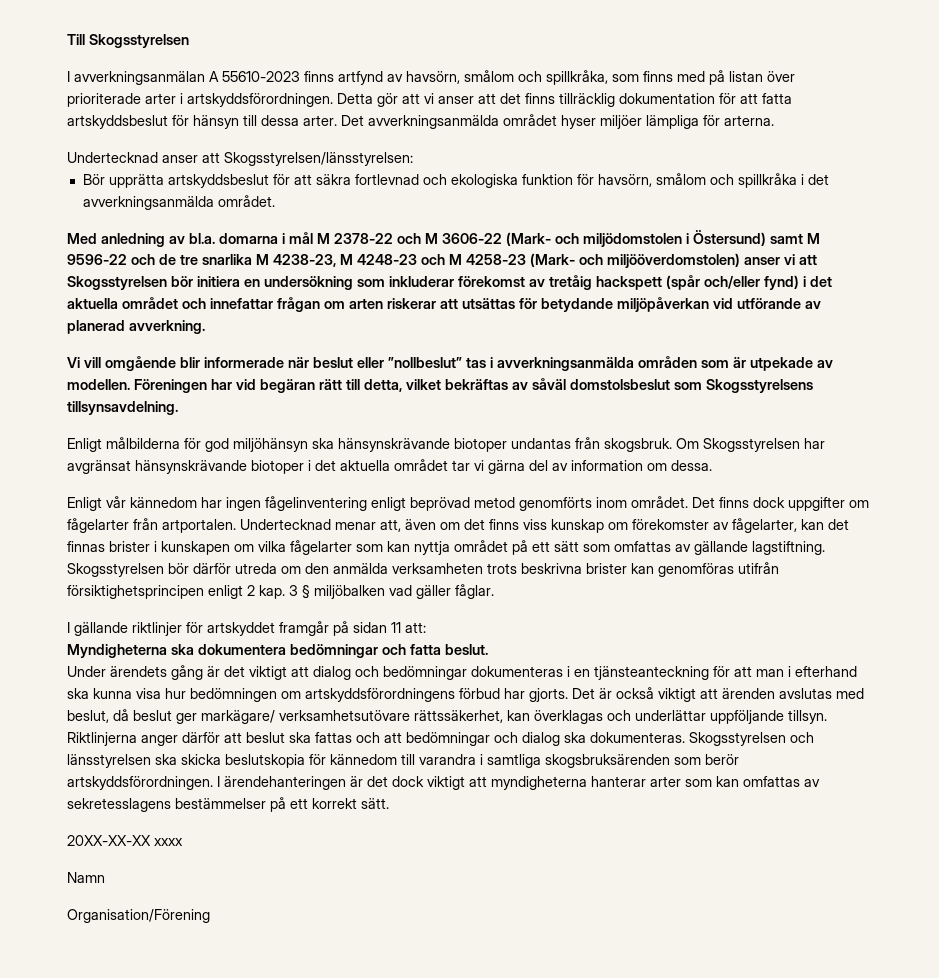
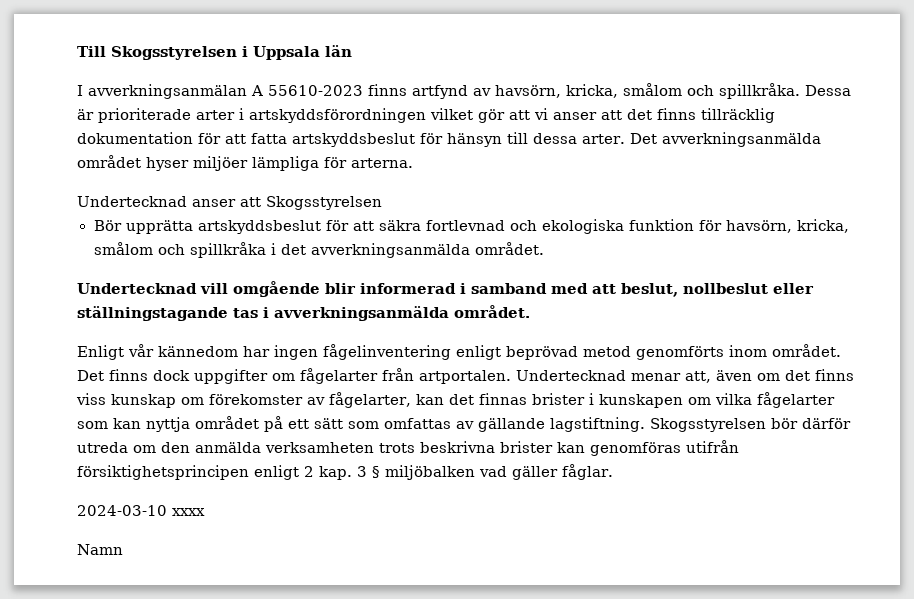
- Till Skogsstyrelsen
+ Till Skogsstyrelsen i Uppsala län
- I avverkningsanmälan A 55610-2023 finns artfynd av havsörn, smålom och spillkråka, som finns med på listan över prioriterade arter i artskyddsförordningen. Detta gör att vi anser att det finns tillräcklig dokumentation för att fatta artskyddsbeslut för hänsyn till dessa arter.
+ I avverkningsanmälan A 55610-2023 finns artfynd av havsörn, kricka, smålom och spillkråka. Dessa är prioriterade arter i artskyddsförordningen vilket gör att vi anser att det finns tillräcklig dokumentation för att fatta artskyddsbeslut för hänsyn till dessa arter.
- Undertecknad anser att Skogsstyrelsen/länsstyrelsen:
+ Undertecknad anser att Skogsstyrelsen
- Bör upprätta artskyddsbeslut för att säkra fortlevnad och ekologiska funktion för havsörn, smålom och spillkråka i det avverkningsanmälda området.
+ Bör upprätta artskyddsbeslut för att säkra fortlevnad och ekologiska funktion för havsörn, kricka, smålom och spillkråka i det avverkningsanmälda området.
- Med anledning av bl.a. domarna i mål M 2378-22 och M 3606-22 (Mark- och miljödomstolen i Östersund) samt M 9596-22 och de tre snarlika M 4238-23, M 4248-23 och M 4258-23 (Mark- och miljööverdomstolen) anser vi att Skogsstyrelsen bör initiera en undersökning som inkluderar förekomst av tretåig hackspett (spår och/eller fynd) i det aktuella området och innefattar frågan om arten riskerar att utsättas för betydande miljöpåverkan vid utförande av planerad avverkning.
- Vi vill omgående blir informerade när beslut eller ”nollbeslut” tas i avverkningsanmälda områden som är utpekade av modellen. Föreningen har vid begäran rätt till detta, vilket bekräftas av såväl domstolsbeslut som Skogsstyrelsens tillsynsavdelning.
- Enligt målbilderna för god miljöhänsyn ska hänsynskrävande biotoper undantas från skogsbruk. Om Skogsstyrelsen har avgränsat hänsynskrävande biotoper i det aktuella området tar vi gärna del av information om dessa.
+ Undertecknad vill omgående blir informerad i samband med att beslut, nollbeslut eller ställningstagande tas i avverkningsanmälda området.
- I gällande riktlinjer för artskyddet framgår på sidan 11 att:
- Myndigheterna ska dokumentera bedömningar och fatta beslut.
- Under ärendets gång är det viktigt att dialog och bedömningar dokumenteras i en tjänsteanteckning för att man i efterhand ska kunna visa hur bedömningen om artskyddsförordningens förbud har gjorts. Det är också viktigt att ärenden avslutas med beslut, då beslut ger markägare/ verksamhetsutövare rättssäkerhet, kan överklagas och underlättar uppföljande tillsyn. Riktlinjerna anger därför att beslut ska fattas och att bedömningar och dialog ska dokumenteras. Skogsstyrelsen och länsstyrelsen ska skicka beslutskopia för kännedom till varandra i samtliga skogsbruksärenden som berör artskyddsförordningen. I ärendehanteringen är det dock viktigt att myndigheterna hanterar arter som kan omfattas av sekretesslagens bestämmelser på ett korrekt sätt.
- 20XX-XX-XX xxxx
+ 2024-03-10 xxxx
- Organisation/Förening

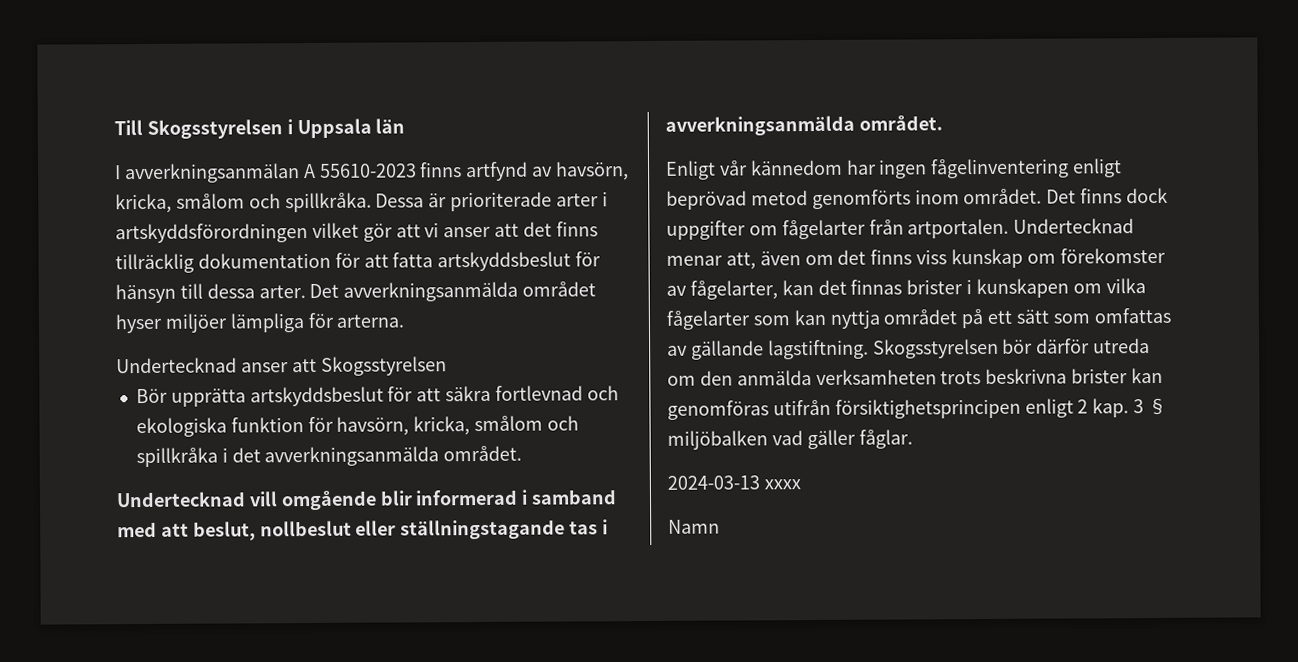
- 2024-03-10 xxxx
+ 2024-03-13 xxxx

